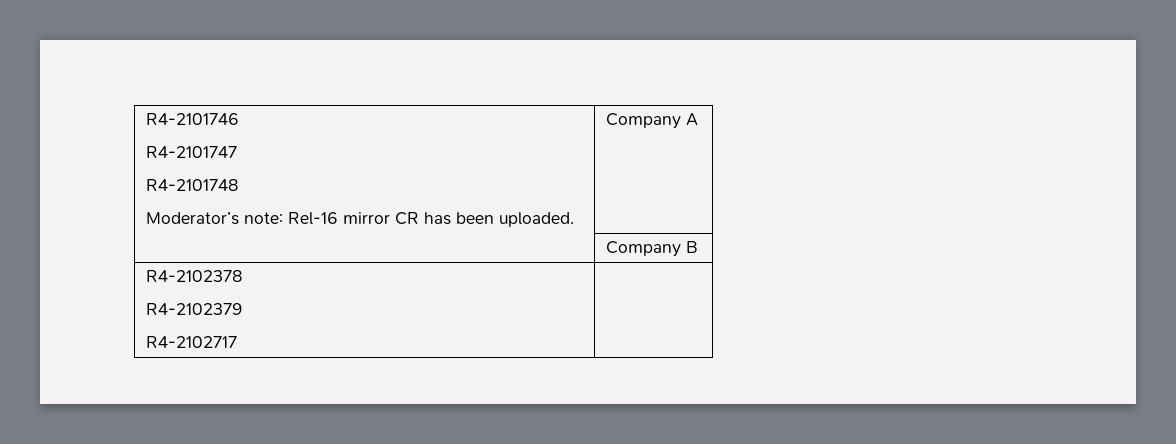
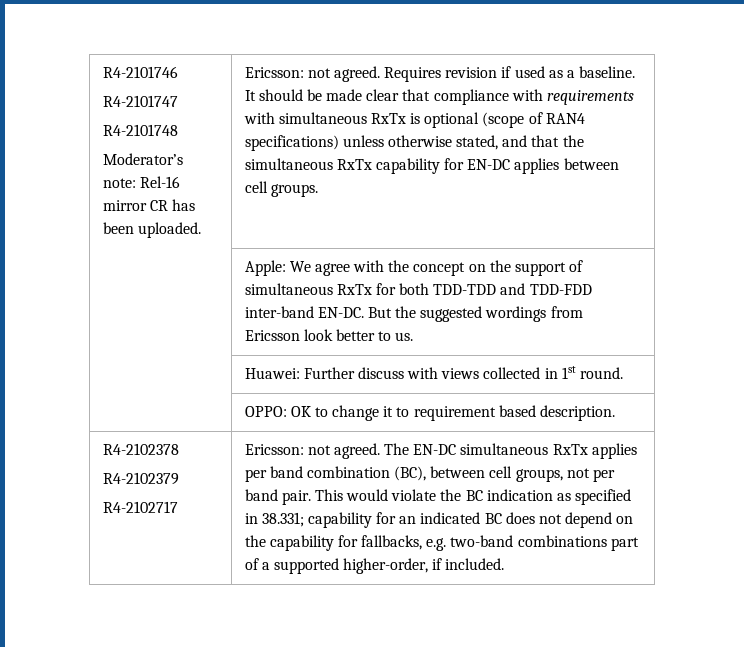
- Company A
- | Company B
+ Ericsson: not agreed. Requires revision if used as a baseline. It should be made clear that compliance with requirements with simultaneous RxTx is optional (scope of RAN4 specifications) unless otherwise stated, and that the simultaneous RxTx capability for EN-DC applies between cell groups.
+ | Apple: We agree with the concept on the support of simultaneous RxTx for both TDD-TDD and TDD-FDD inter-band EN-DC. But the suggested wordings from Ericsson look better to us.
+ | Huawei: Further discuss with views collected in 1st round.
+ | OPPO: OK to change it to requirement based description.
  R4-2102378
  R4-2102379
- R4-2102717 |
+ R4-2102717 | Ericsson: not agreed. The EN-DC simultaneous RxTx applies per band combination (BC), between cell groups, not per band pair. This would violate the BC indication as specified in 38.331; capability for an indicated BC does not depend on the capability for fallbacks, e.g. two-band combinations part of a supported higher-order, if included.

